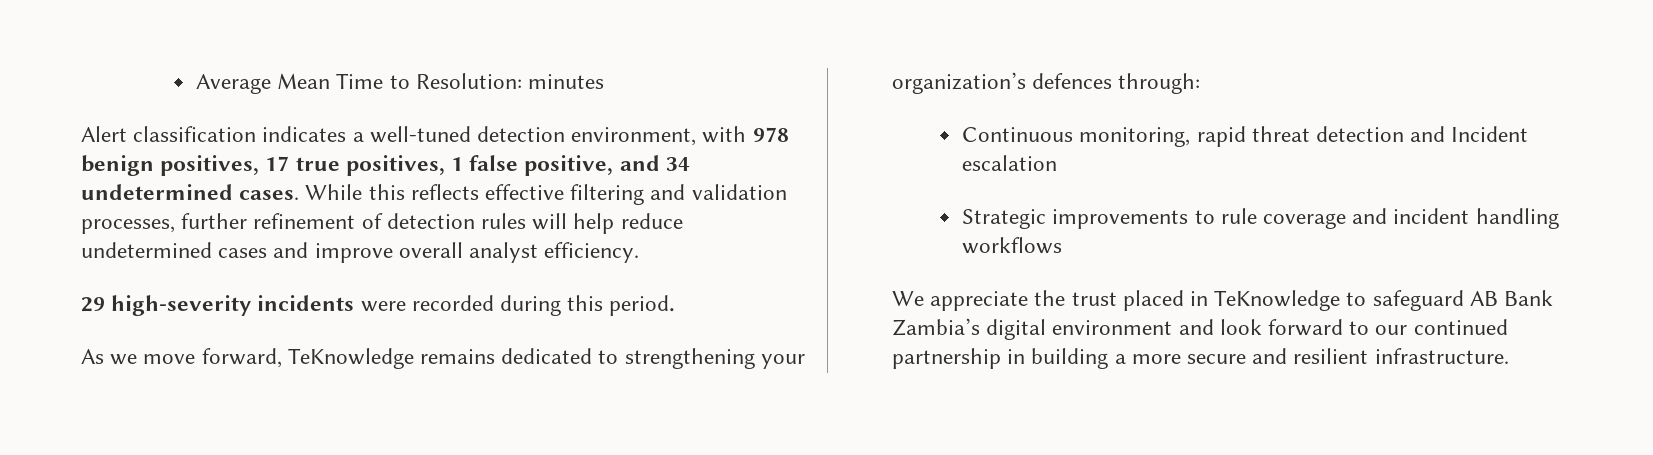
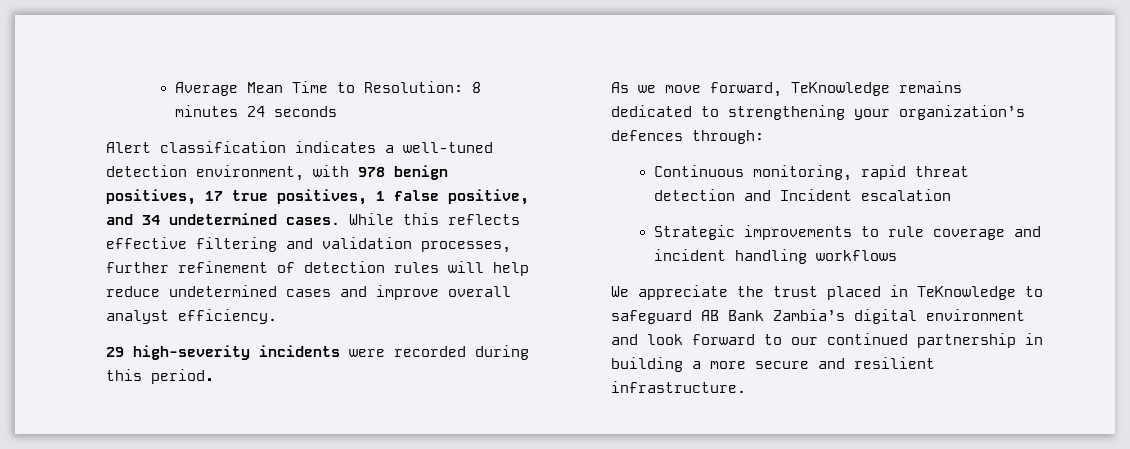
- Average Mean Time to Resolution: minutes
+ Average Mean Time to Resolution: 8 minutes 24 seconds

